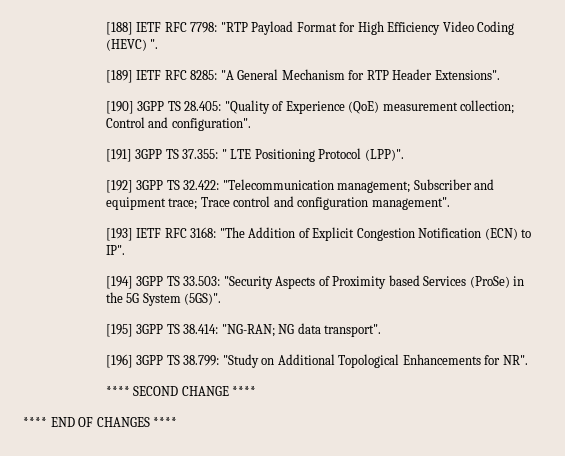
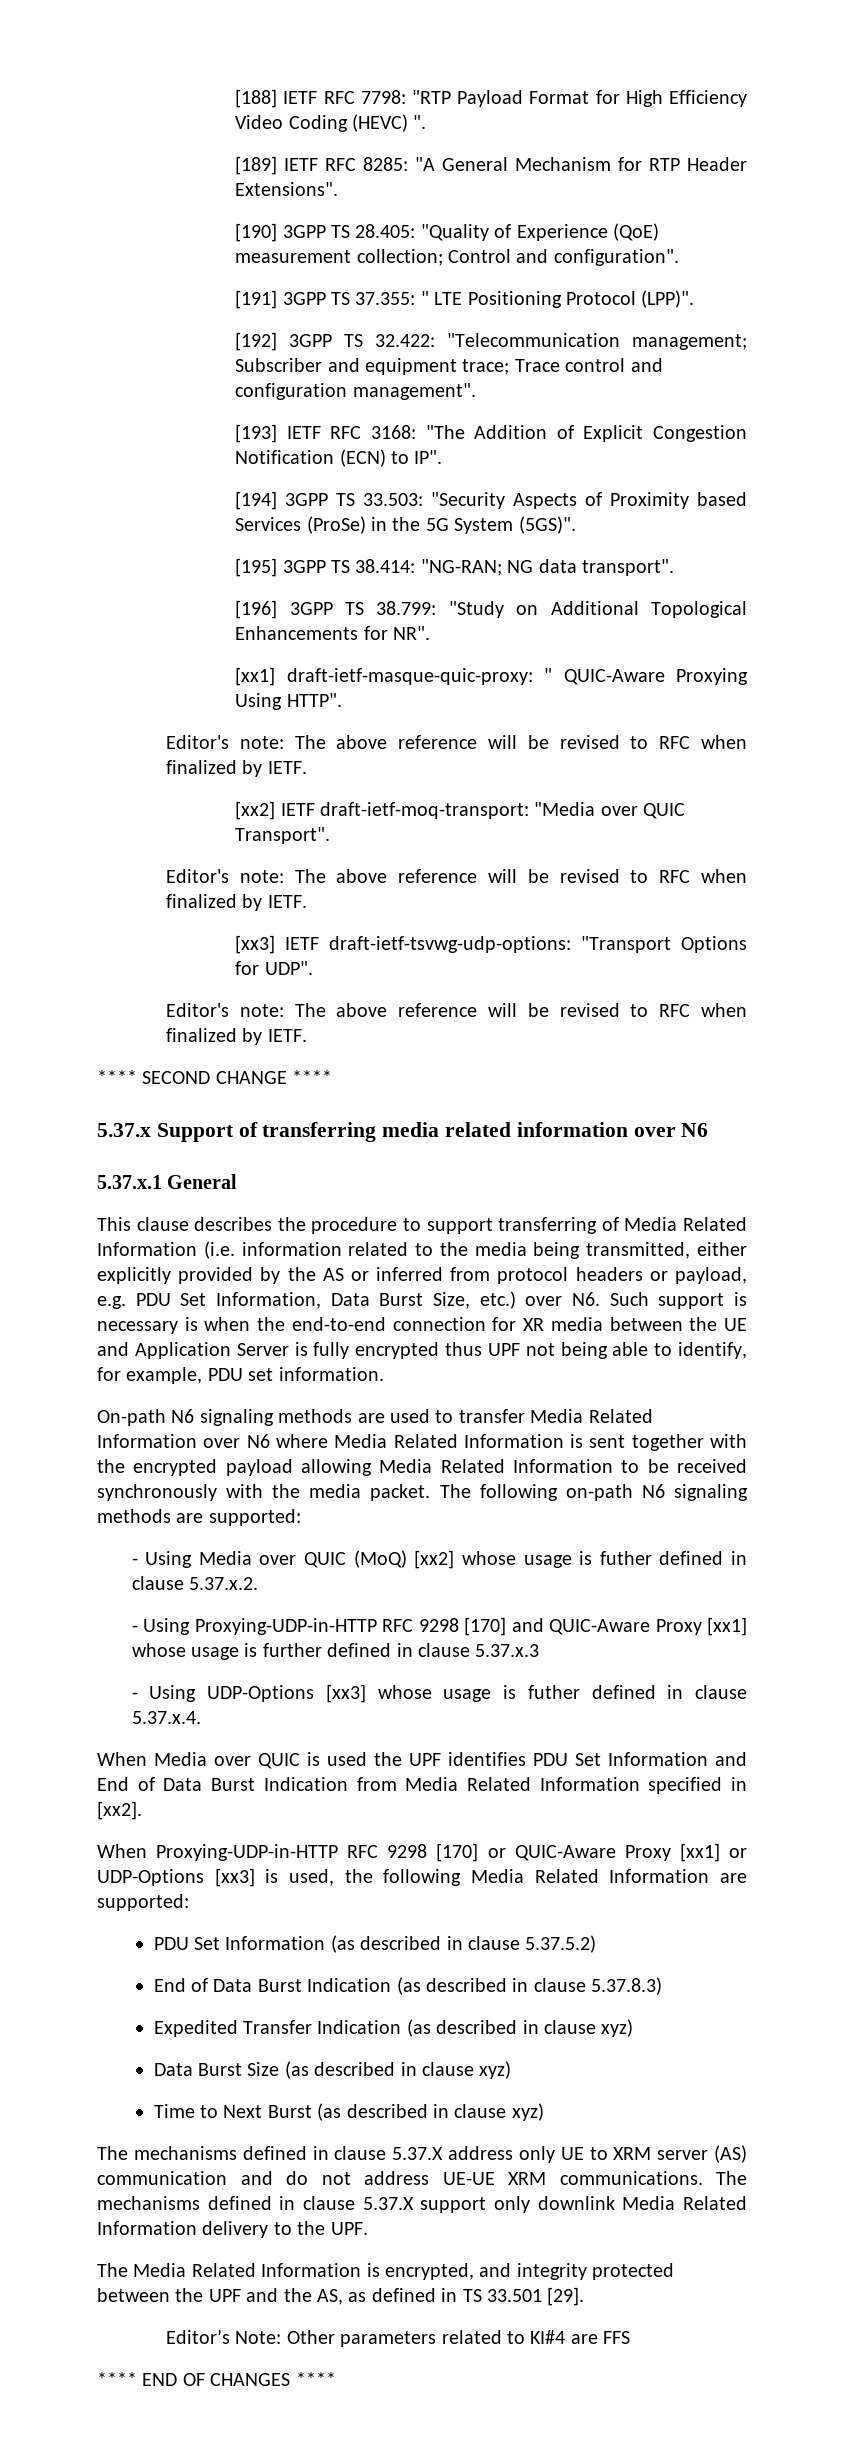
+ [xx1] draft-ietf-masque-quic-proxy: " QUIC-Aware Proxying Using HTTP".
+ Editor's note: The above reference will be revised to RFC when finalized by IETF.
+ [xx2] IETF draft-ietf-moq-transport: "Media over QUIC Transport".
+ Editor's note: The above reference will be revised to RFC when finalized by IETF.
+ [xx3] IETF draft-ietf-tsvwg-udp-options: "Transport Options for UDP".
+ Editor's note: The above reference will be revised to RFC when finalized by IETF.
  **** SECOND CHANGE ****
+ 5.37.x Support of transferring media related information over N6
+ 5.37.x.1 General
+ This clause describes the procedure to support transferring of Media Related Information (i.e. information related to the media being transmitted, either explicitly provided by the AS or inferred from protocol headers or payload, e.g. PDU Set Information, Data Burst Size, etc.) over N6. Such support is necessary is when the end-to-end connection for XR media between the UE and Application Server is fully encrypted thus UPF not being able to identify, for example, PDU set information.
+ On-path N6 signaling methods are used to transfer Media Related Information over N6 where Media Related Information is sent together with the encrypted payload allowing Media Related Information to be received synchronously with the media packet. The following on-path N6 signaling methods are supported:
+ - Using Media over QUIC (MoQ) [xx2] whose usage is futher defined in clause 5.37.x.2.
+ - Using Proxying-UDP-in-HTTP RFC 9298 [170] and QUIC-Aware Proxy [xx1] whose usage is further defined in clause 5.37.x.3
+ - Using UDP-Options [xx3] whose usage is futher defined in clause 5.37.x.4.
+ When Media over QUIC is used the UPF identifies PDU Set Information and End of Data Burst Indication from Media Related Information specified in [xx2].
+ When Proxying-UDP-in-HTTP RFC 9298 [170] or QUIC-Aware Proxy [xx1] or UDP-Options [xx3] is used, the following Media Related Information are supported:
+ PDU Set Information (as described in clause 5.37.5.2)
+ End of Data Burst Indication (as described in clause 5.37.8.3)
+ Expedited Transfer Indication (as described in clause xyz)
+ Data Burst Size (as described in clause xyz)
+ Time to Next Burst (as described in clause xyz)
+ The mechanisms defined in clause 5.37.X address only UE to XRM server (AS) communication and do not address UE-UE XRM communications. The mechanisms defined in clause 5.37.X support only downlink Media Related Information delivery to the UPF.
+ The Media Related Information is encrypted, and integrity protected between the UPF and the AS, as defined in TS 33.501 [29].
+ Editor’s Note: Other parameters related to KI#4 are FFS

